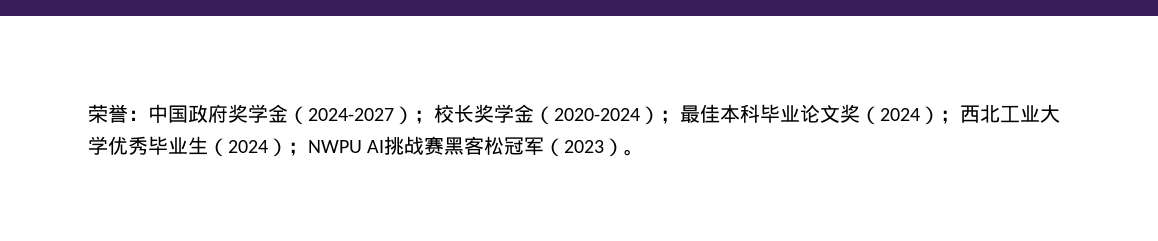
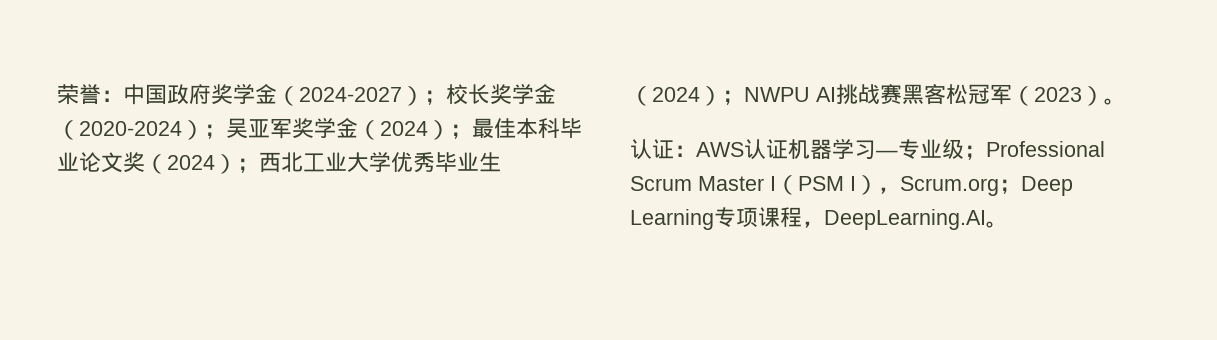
- 荣誉：中国政府奖学金（2024-2027）；校长奖学金（2020-2024）；最佳本科毕业论文奖（2024）；西北工业大学优秀毕业生（2024）；NWPU AI挑战赛黑客松冠军（2023）。
+ 荣誉：中国政府奖学金（2024-2027）；校长奖学金（2020-2024）；吴亚军奖学金（2024）；最佳本科毕业论文奖（2024）；西北工业大学优秀毕业生（2024）；NWPU AI挑战赛黑客松冠军（2023）。
+ 认证：AWS认证机器学习—专业级；Professional Scrum Master I（PSM I），Scrum.org；Deep Learning专项课程，DeepLearning.AI。

